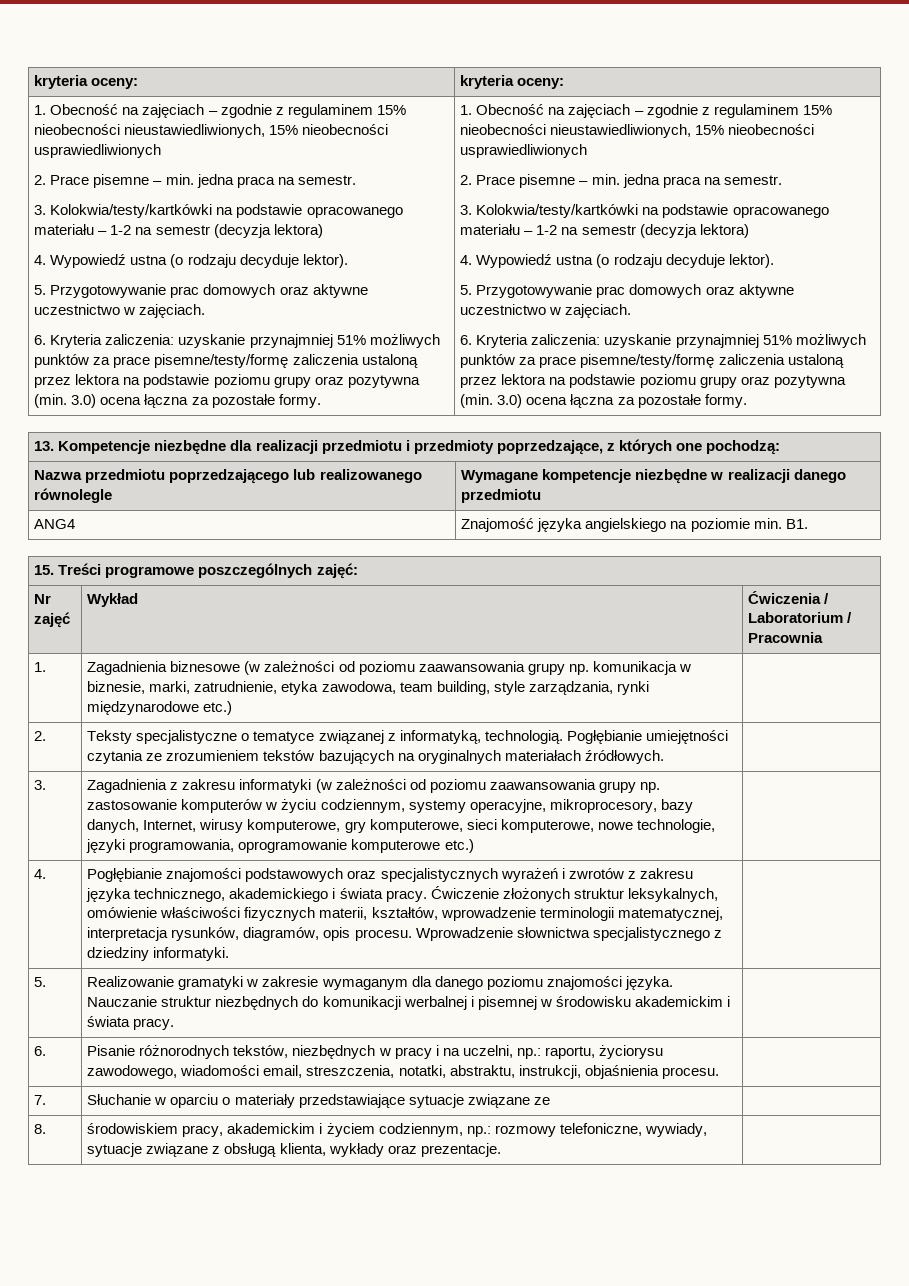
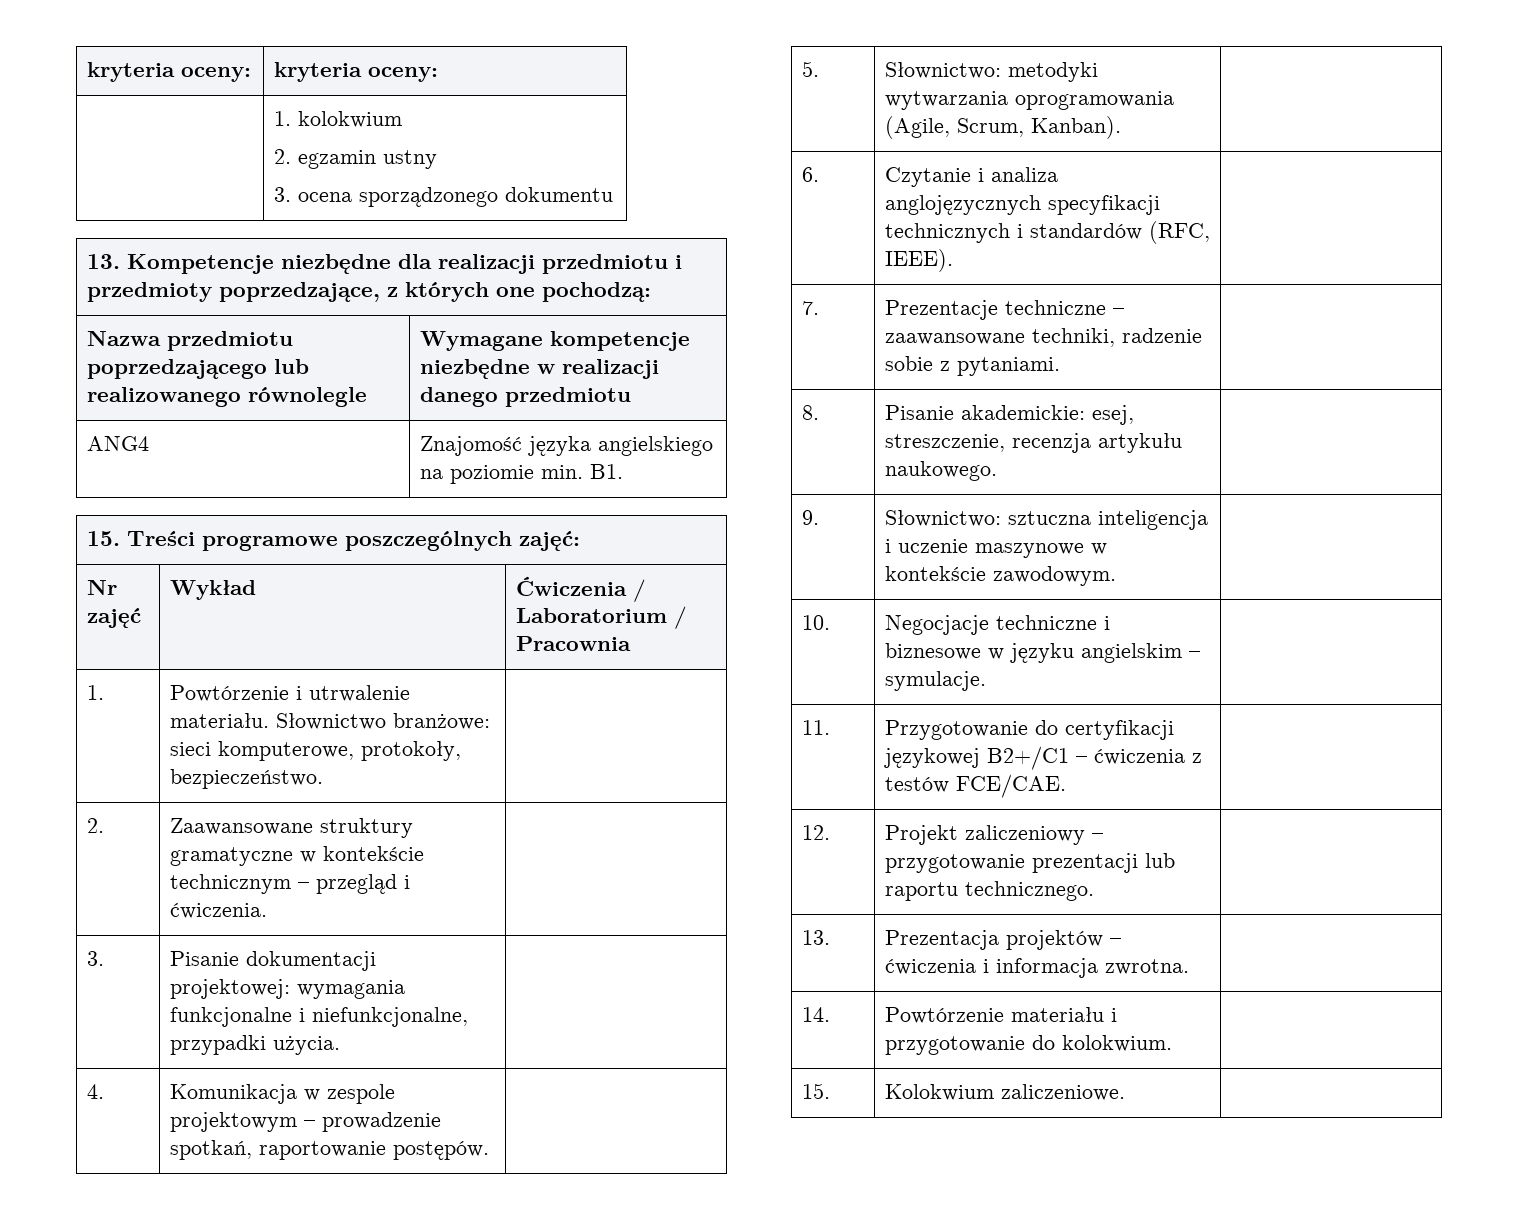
  kryteria oceny: | kryteria oceny:
- 1. Obecność na zajęciach – zgodnie z regulaminem 15% nieobecności nieustawiedliwionych, 15% nieobecności usprawiedliwionych
- 2. Prace pisemne – min. jedna praca na semestr.
- 3. Kolokwia/testy/kartkówki na podstawie opracowanego materiału – 1-2 na semestr (decyzja lektora)
- 4. Wypowiedź ustna (o rodzaju decyduje lektor).
- 5. Przygotowywanie prac domowych oraz aktywne uczestnictwo w zajęciach.
- 6. Kryteria zaliczenia: uzyskanie przynajmniej 51% możliwych punktów za prace pisemne/testy/formę zaliczenia ustaloną przez lektora na podstawie poziomu grupy oraz pozytywna (min. 3.0) ocena łączna za pozostałe formy. | 1. Obecność na zajęciach – zgodnie z regulaminem 15% nieobecności nieustawiedliwionych, 15% nieobecności usprawiedliwionych
- 2. Prace pisemne – min. jedna praca na semestr.
- 3. Kolokwia/testy/kartkówki na podstawie opracowanego materiału – 1-2 na semestr (decyzja lektora)
- 4. Wypowiedź ustna (o rodzaju decyduje lektor).
- 5. Przygotowywanie prac domowych oraz aktywne uczestnictwo w zajęciach.
- 6. Kryteria zaliczenia: uzyskanie przynajmniej 51% możliwych punktów za prace pisemne/testy/formę zaliczenia ustaloną przez lektora na podstawie poziomu grupy oraz pozytywna (min. 3.0) ocena łączna za pozostałe formy.
+ | 1. kolokwium
+ 2. egzamin ustny
+ 3. ocena sporządzonego dokumentu
- 1. | Zagadnienia biznesowe (w zależności od poziomu zaawansowania grupy np. komunikacja w biznesie, marki, zatrudnienie, etyka zawodowa, team building, style zarządzania, rynki międzynarodowe etc.) |
- 2. | Teksty specjalistyczne o tematyce związanej z informatyką, technologią. Pogłębianie umiejętności czytania ze zrozumieniem tekstów bazujących na oryginalnych materiałach źródłowych. |
- 3. | Zagadnienia z zakresu informatyki (w zależności od poziomu zaawansowania grupy np. zastosowanie komputerów w życiu codziennym, systemy operacyjne, mikroprocesory, bazy danych, Internet, wirusy komputerowe, gry komputerowe, sieci komputerowe, nowe technologie, języki programowania, oprogramowanie komputerowe etc.) |
- 4. | Pogłębianie znajomości podstawowych oraz specjalistycznych wyrażeń i zwrotów z zakresu języka technicznego, akademickiego i świata pracy. Ćwiczenie złożonych struktur leksykalnych, omówienie właściwości fizycznych materii, kształtów, wprowadzenie terminologii matematycznej, interpretacja rysunków, diagramów, opis procesu. Wprowadzenie słownictwa specjalistycznego z dziedziny informatyki. |
- 5. | Realizowanie gramatyki w zakresie wymaganym dla danego poziomu znajomości języka. Nauczanie struktur niezbędnych do komunikacji werbalnej i pisemnej w środowisku akademickim i świata pracy. |
- 6. | Pisanie różnorodnych tekstów, niezbędnych w pracy i na uczelni, np.: raportu, życiorysu zawodowego, wiadomości email, streszczenia, notatki, abstraktu, instrukcji, objaśnienia procesu. |
- 7. | Słuchanie w oparciu o materiały przedstawiające sytuacje związane ze |
- 8. | środowiskiem pracy, akademickim i życiem codziennym, np.: rozmowy telefoniczne, wywiady, sytuacje związane z obsługą klienta, wykłady oraz prezentacje. |
+ 1. | Powtórzenie i utrwalenie materiału. Słownictwo branżowe: sieci komputerowe, protokoły, bezpieczeństwo. |
+ 2. | Zaawansowane struktury gramatyczne w kontekście technicznym – przegląd i ćwiczenia. |
+ 3. | Pisanie dokumentacji projektowej: wymagania funkcjonalne i niefunkcjonalne, przypadki użycia. |
+ 4. | Komunikacja w zespole projektowym – prowadzenie spotkań, raportowanie postępów. |
+ 5. | Słownictwo: metodyki wytwarzania oprogramowania (Agile, Scrum, Kanban). |
+ 6. | Czytanie i analiza anglojęzycznych specyfikacji technicznych i standardów (RFC, IEEE). |
+ 7. | Prezentacje techniczne – zaawansowane techniki, radzenie sobie z pytaniami. |
+ 8. | Pisanie akademickie: esej, streszczenie, recenzja artykułu naukowego. |
+ 9. | Słownictwo: sztuczna inteligencja i uczenie maszynowe w kontekście zawodowym. |
+ 10. | Negocjacje techniczne i biznesowe w języku angielskim – symulacje. |
+ 11. | Przygotowanie do certyfikacji językowej B2+/C1 – ćwiczenia z testów FCE/CAE. |
+ 12. | Projekt zaliczeniowy – przygotowanie prezentacji lub raportu technicznego. |
+ 13. | Prezentacja projektów – ćwiczenia i informacja zwrotna. |
+ 14. | Powtórzenie materiału i przygotowanie do kolokwium. |
+ 15. | Kolokwium zaliczeniowe. |

